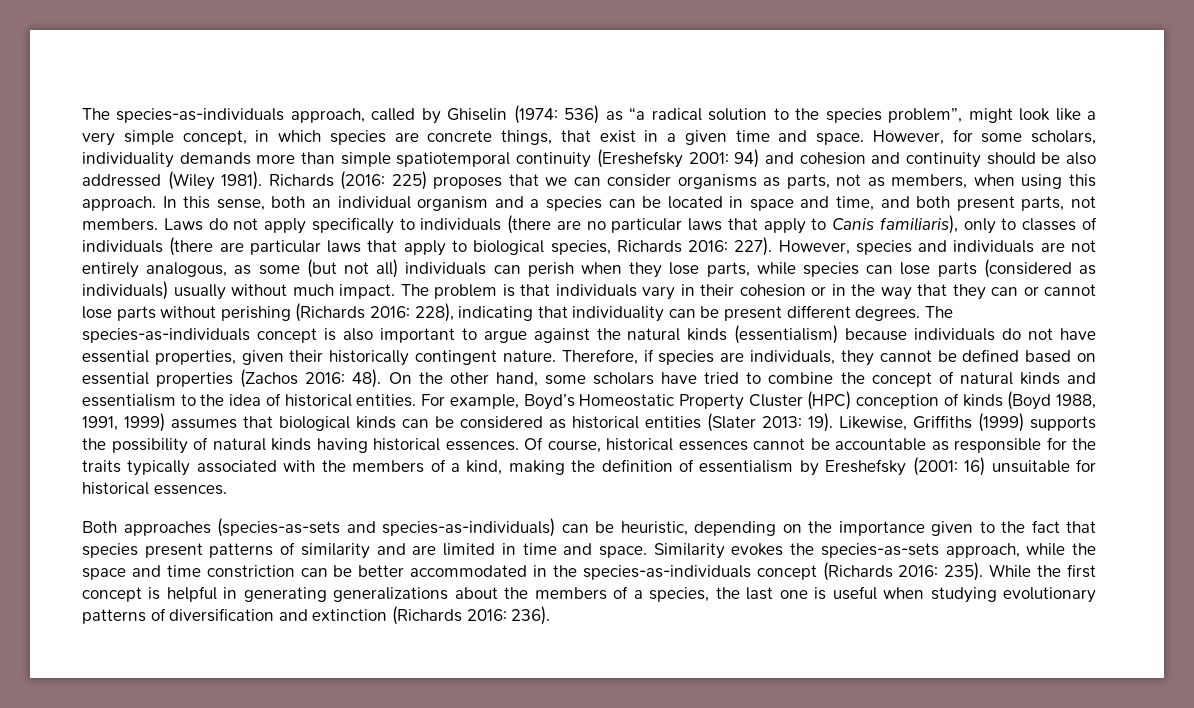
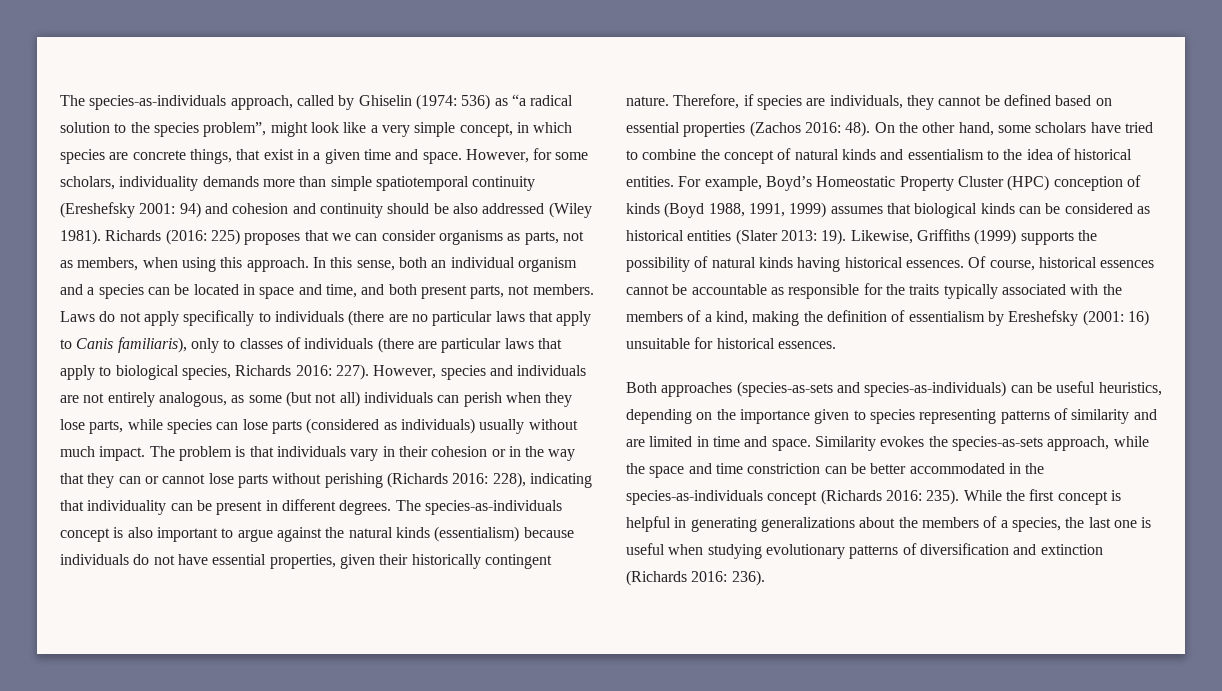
- The problem is that individuals vary in their cohesion or in the way that they can or cannot lose parts without perishing (Richards 2016: 228), indicating that individuality can be present different degrees.
+ The problem is that individuals vary in their cohesion or in the way that they can or cannot lose parts without perishing (Richards 2016: 228), indicating that individuality can be present in different degrees.
- Both approaches (species-as-sets and species-as-individuals) can be heuristic, depending on the importance given to the fact that species present patterns of similarity and are limited in time and space.
+ Both approaches (species-as-sets and species-as-individuals) can be useful heuristics, depending on the importance given to species representing patterns of similarity and are limited in time and space.

